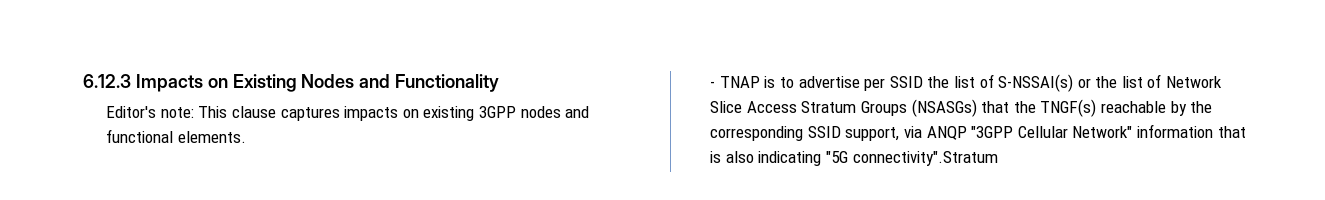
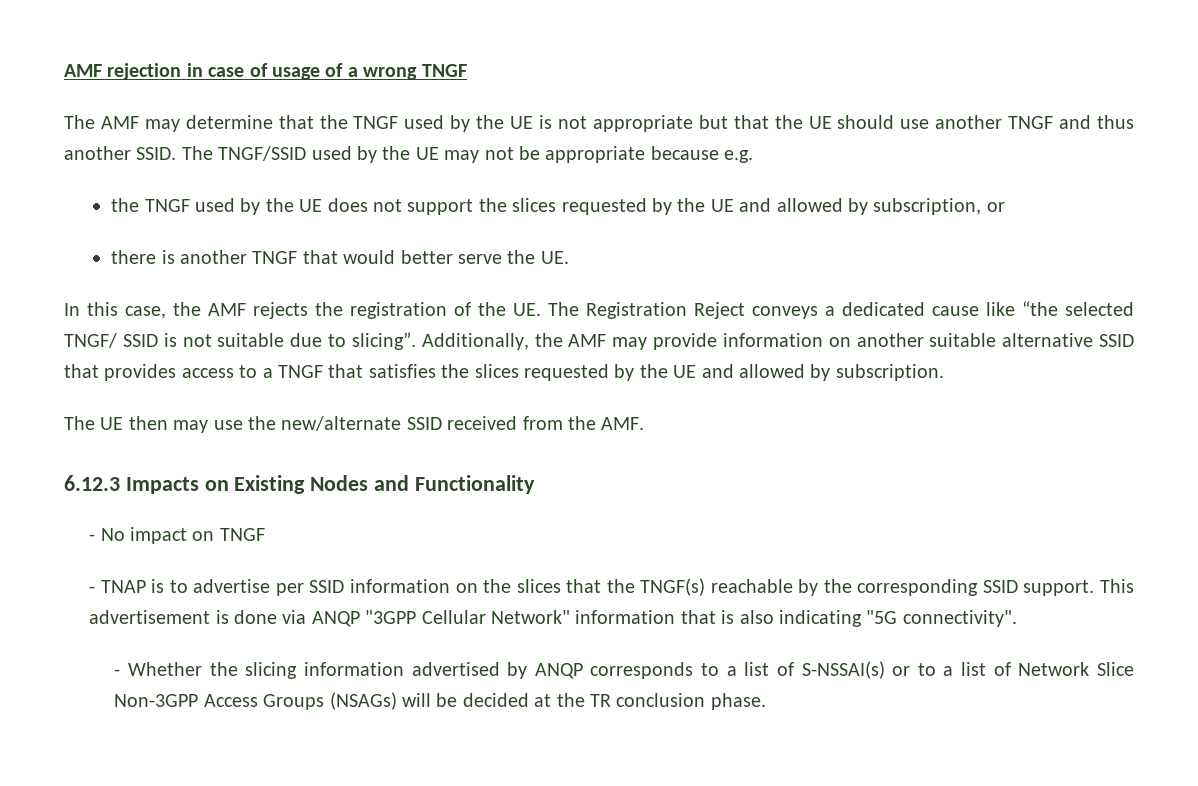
+ AMF rejection in case of usage of a wrong TNGF
+ The AMF may determine that the TNGF used by the UE is not appropriate but that the UE should use another TNGF and thus another SSID. The TNGF/SSID used by the UE may not be appropriate because e.g.
+ the TNGF used by the UE does not support the slices requested by the UE and allowed by subscription, or
+ there is another TNGF that would better serve the UE.
+ In this case, the AMF rejects the registration of the UE. The Registration Reject conveys a dedicated cause like “the selected TNGF/ SSID is not suitable due to slicing”. Additionally, the AMF may provide information on another suitable alternative SSID that provides access to a TNGF that satisfies the slices requested by the UE and allowed by subscription.
+ The UE then may use the new/alternate SSID received from the AMF.
- Editor's note: This clause captures impacts on existing 3GPP nodes and functional elements.
+ - No impact on TNGF
- - TNAP is to advertise per SSID the list of S-NSSAI(s) or the list of Network Slice Access Stratum Groups (NSASGs) that the TNGF(s) reachable by the corresponding SSID support, via ANQP "3GPP Cellular Network" information that is also indicating "5G connectivity".Stratum
+ - TNAP is to advertise per SSID information on the slices that the TNGF(s) reachable by the corresponding SSID support. This advertisement is done via ANQP "3GPP Cellular Network" information that is also indicating "5G connectivity".
+ - Whether the slicing information advertised by ANQP corresponds to a list of S-NSSAI(s) or to a list of Network Slice Non-3GPP Access Groups (NSAGs) will be decided at the TR conclusion phase.

